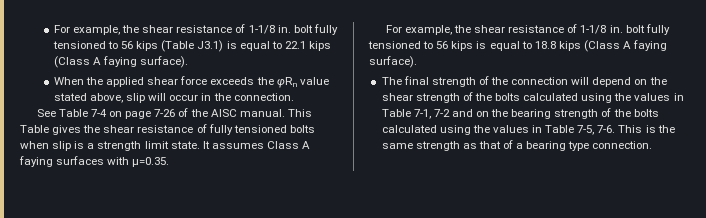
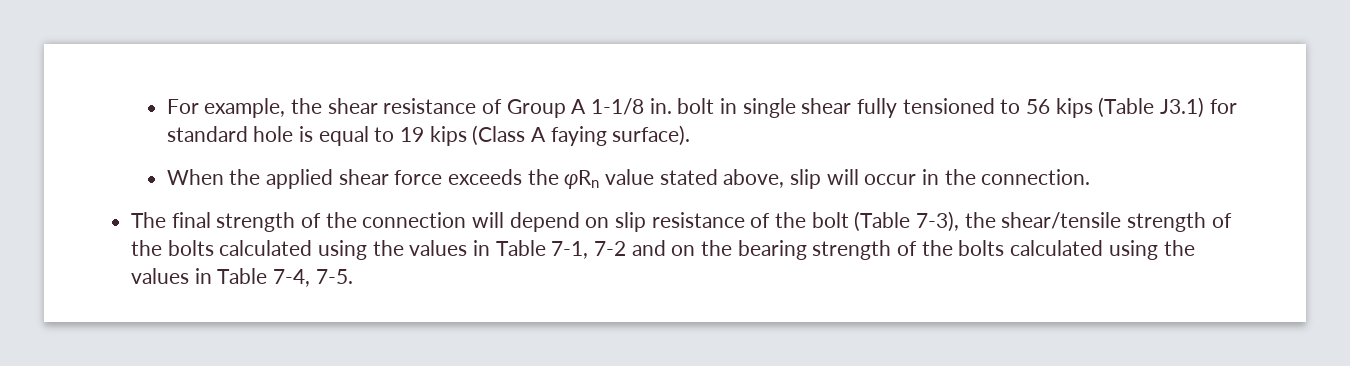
- For example, the shear resistance of 1-1/8 in. bolt fully tensioned to 56 kips (Table J3.1) is equal to 22.1 kips (Class A faying surface).
+ For example, the shear resistance of Group A 1-1/8 in. bolt in single shear fully tensioned to 56 kips (Table J3.1) for standard hole is equal to 19 kips (Class A faying surface).
- See Table 7-4 on page 7-26 of the AISC manual. This Table gives the shear resistance of fully tensioned bolts when slip is a strength limit state. It assumes Class A faying surfaces with μ=0.35.
- For example, the shear resistance of 1-1/8 in. bolt fully tensioned to 56 kips is equal to 18.8 kips (Class A faying surface).
- The final strength of the connection will depend on the shear strength of the bolts calculated using the values in Table 7-1, 7-2 and on the bearing strength of the bolts calculated using the values in Table 7-5, 7-6. This is the same strength as that of a bearing type connection.
+ The final strength of the connection will depend on slip resistance of the bolt (Table 7-3), the shear/tensile strength of the bolts calculated using the values in Table 7-1, 7-2 and on the bearing strength of the bolts calculated using the values in Table 7-4, 7-5.

